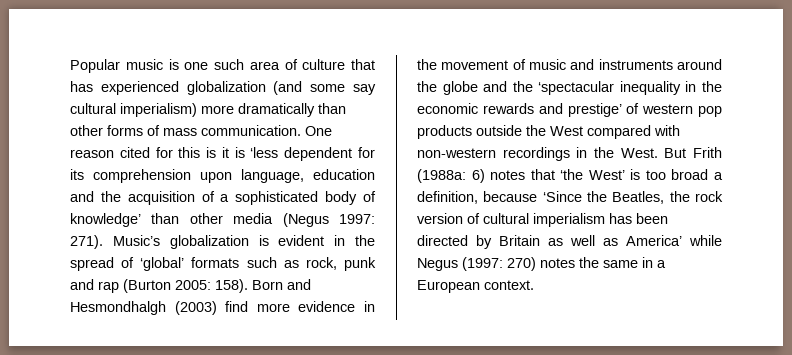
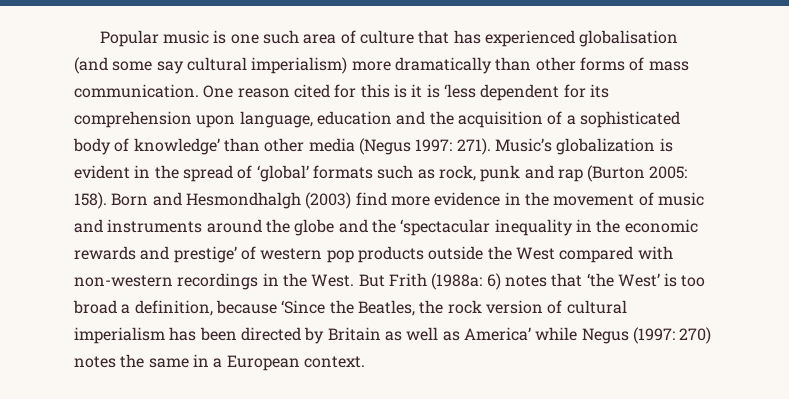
- Popular music is one such area of culture that has experienced globalization (and some say cultural imperialism) more dramatically than other forms of mass communication.
+ Popular music is one such area of culture that has experienced globalisation (and some say cultural imperialism) more dramatically than other forms of mass communication.

